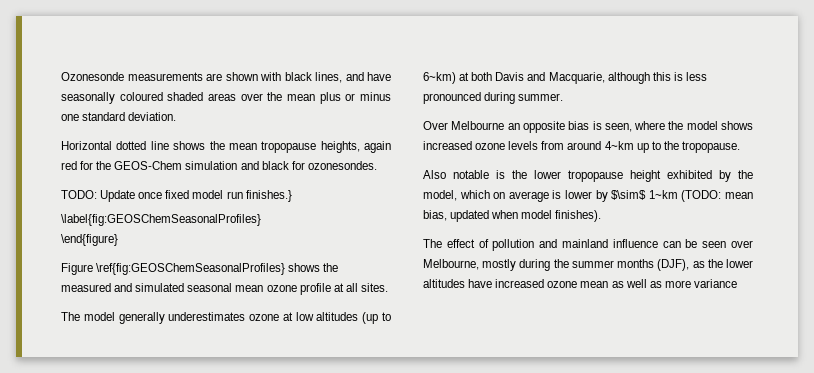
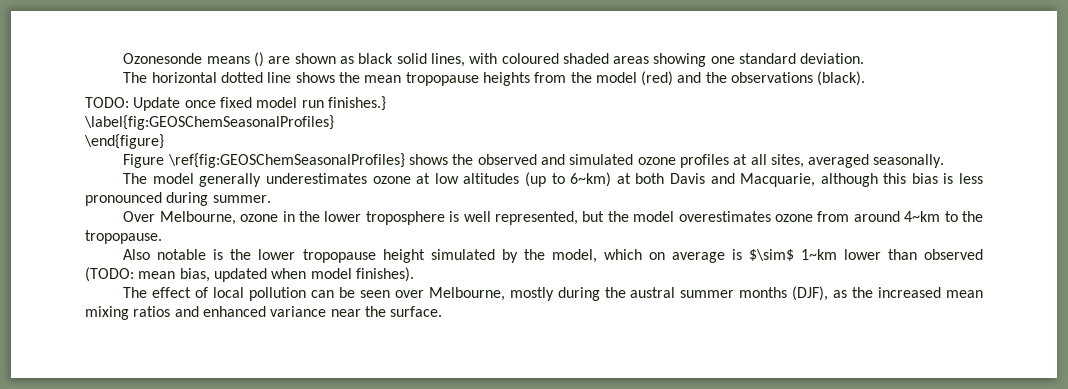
- Ozonesonde measurements are shown with black lines, and have seasonally coloured shaded areas over the mean plus or minus one standard deviation.
+ Ozonesonde means () are shown as black solid lines, with coloured shaded areas showing one standard deviation.
- Horizontal dotted line shows the mean tropopause heights, again red for the GEOS-Chem simulation and black for ozonesondes.
+ The horizontal dotted line shows the mean tropopause heights from the model (red) and the observations (black).
- Figure \ref{fig:GEOSChemSeasonalProfiles} shows the measured and simulated seasonal mean ozone profile at all sites.
+ Figure \ref{fig:GEOSChemSeasonalProfiles} shows the observed and simulated ozone profiles at all sites, averaged seasonally.
- The model generally underestimates ozone at low altitudes (up to 6~km) at both Davis and Macquarie, although this is less pronounced during summer.
+ The model generally underestimates ozone at low altitudes (up to 6~km) at both Davis and Macquarie, although this bias is less pronounced during summer.
- Over Melbourne an opposite bias is seen, where the model shows increased ozone levels from around 4~km up to the tropopause.
+ Over Melbourne, ozone in the lower troposphere is well represented, but the model overestimates ozone from around 4~km to the tropopause.
- Also notable is the lower tropopause height exhibited by the model, which on average is lower by $\sim$ 1~km (TODO: mean bias, updated when model finishes).
+ Also notable is the lower tropopause height simulated by the model, which on average is $\sim$ 1~km lower than observed (TODO: mean bias, updated when model finishes).
- The effect of pollution and mainland influence can be seen over Melbourne, mostly during the summer months (DJF), as the lower altitudes have increased ozone mean as well as more variance
+ The effect of local pollution can be seen over Melbourne, mostly during the austral summer months (DJF), as the increased mean mixing ratios and enhanced variance near the surface.

